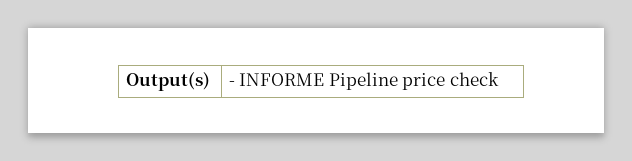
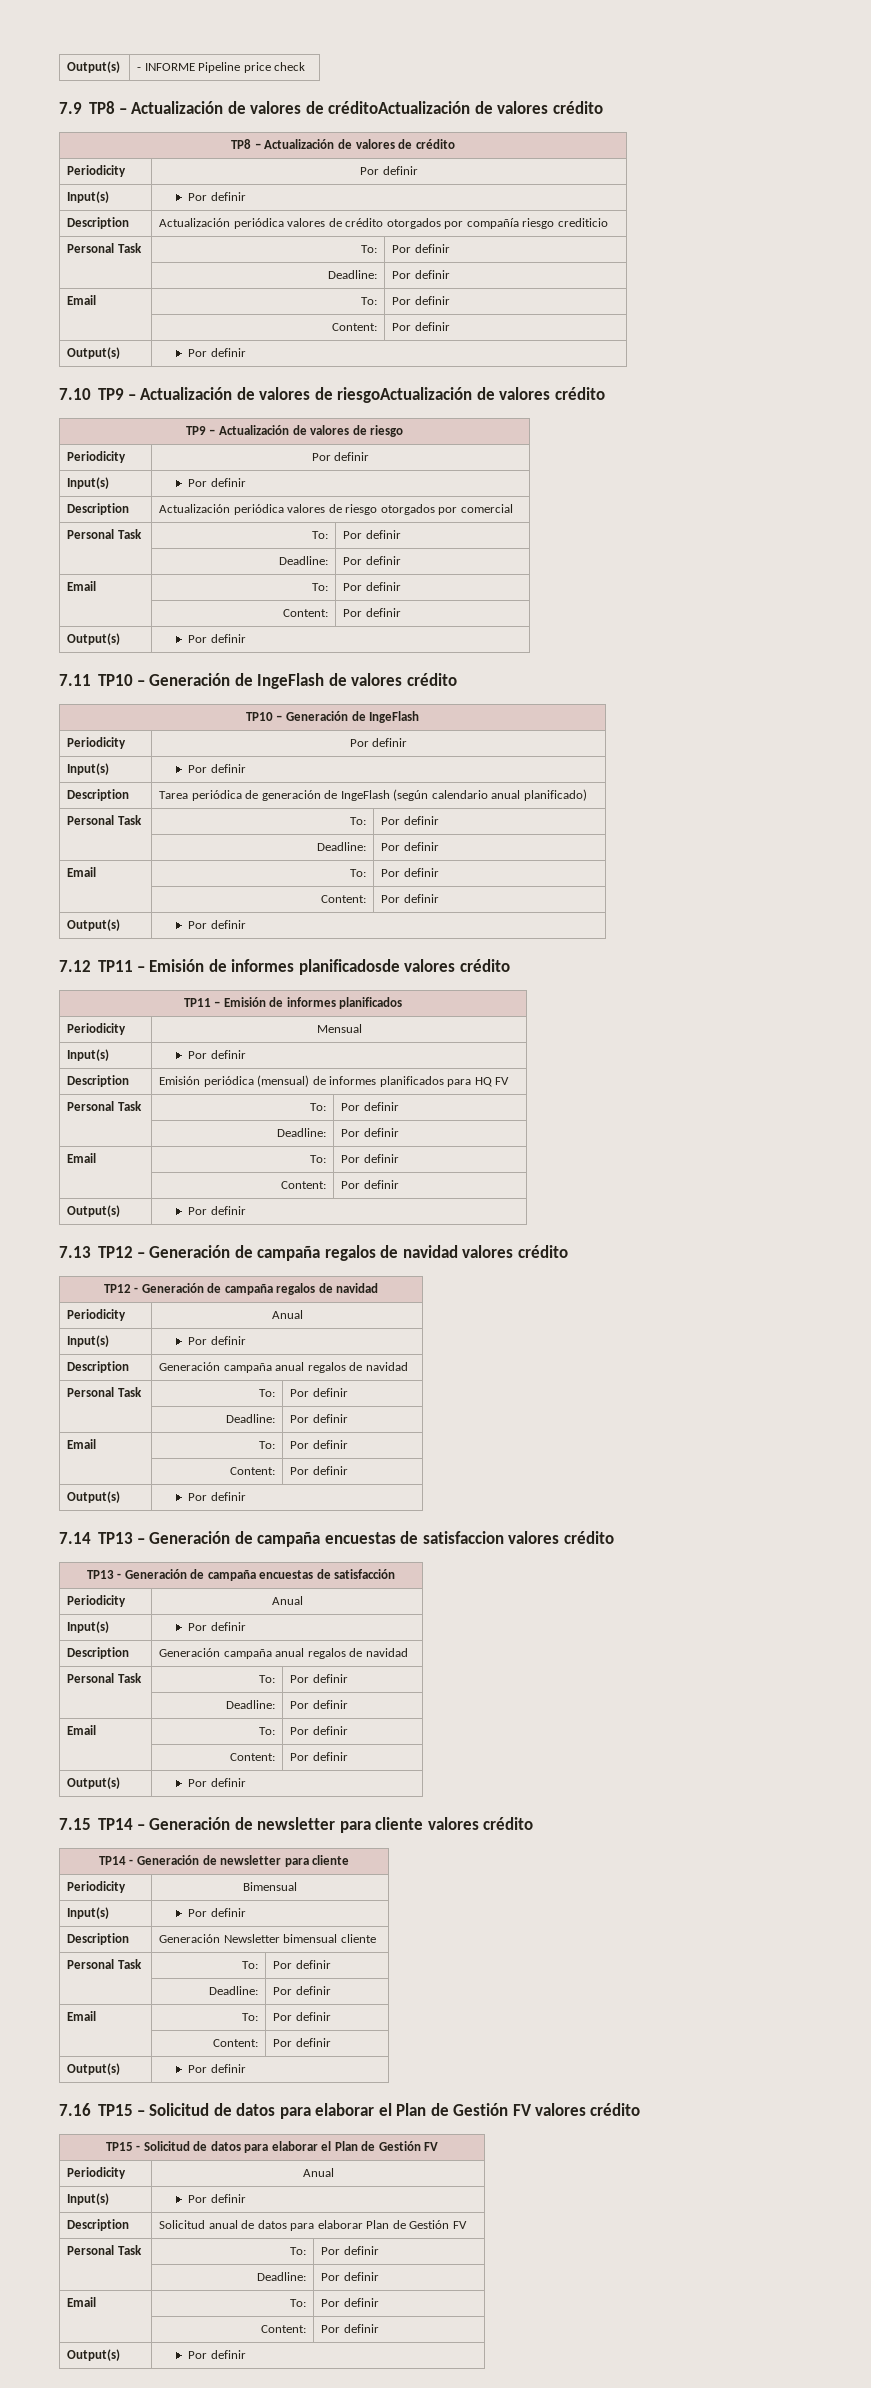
+ 7.9 TP8 – Actualización de valores de créditoActualización de valores crédito
+ TP8 – Actualización de valores de crédito
+ Periodicity | Por definir
+ Input(s) | Por definir
+ Description | Actualización periódica valores de crédito otorgados por compañía riesgo crediticio
+ Personal Task | To: | Por definir
+ | Deadline: | Por definir
+ Email | To: | Por definir
+ | Content: | Por definir
+ Output(s) | Por definir
+ 7.10 TP9 – Actualización de valores de riesgoActualización de valores crédito
+ TP9 – Actualización de valores de riesgo
+ Periodicity | Por definir
+ Input(s) | Por definir
+ Description | Actualización periódica valores de riesgo otorgados por comercial
+ Personal Task | To: | Por definir
+ | Deadline: | Por definir
+ Email | To: | Por definir
+ | Content: | Por definir
+ Output(s) | Por definir
+ 7.11 TP10 – Generación de IngeFlash de valores crédito
+ TP10 – Generación de IngeFlash
+ Periodicity | Por definir
+ Input(s) | Por definir
+ Description | Tarea periódica de generación de IngeFlash (según calendario anual planificado)
+ Personal Task | To: | Por definir
+ | Deadline: | Por definir
+ Email | To: | Por definir
+ | Content: | Por definir
+ Output(s) | Por definir
+ 7.12 TP11 – Emisión de informes planificadosde valores crédito
+ TP11 – Emisión de informes planificados
+ Periodicity | Mensual
+ Input(s) | Por definir
+ Description | Emisión periódica (mensual) de informes planificados para HQ FV
+ Personal Task | To: | Por definir
+ | Deadline: | Por definir
+ Email | To: | Por definir
+ | Content: | Por definir
+ Output(s) | Por definir
+ 7.13 TP12 – Generación de campaña regalos de navidad valores crédito
+ TP12 - Generación de campaña regalos de navidad
+ Periodicity | Anual
+ Input(s) | Por definir
+ Description | Generación campaña anual regalos de navidad
+ Personal Task | To: | Por definir
+ | Deadline: | Por definir
+ Email | To: | Por definir
+ | Content: | Por definir
+ Output(s) | Por definir
+ 7.14 TP13 – Generación de campaña encuestas de satisfaccion valores crédito
+ TP13 - Generación de campaña encuestas de satisfacción
+ Periodicity | Anual
+ Input(s) | Por definir
+ Description | Generación campaña anual regalos de navidad
+ Personal Task | To: | Por definir
+ | Deadline: | Por definir
+ Email | To: | Por definir
+ | Content: | Por definir
+ Output(s) | Por definir
+ 7.15 TP14 – Generación de newsletter para cliente valores crédito
+ TP14 - Generación de newsletter para cliente
+ Periodicity | Bimensual
+ Input(s) | Por definir
+ Description | Generación Newsletter bimensual cliente
+ Personal Task | To: | Por definir
+ | Deadline: | Por definir
+ Email | To: | Por definir
+ | Content: | Por definir
+ Output(s) | Por definir
+ 7.16 TP15 – Solicitud de datos para elaborar el Plan de Gestión FV valores crédito
+ TP15 - Solicitud de datos para elaborar el Plan de Gestión FV
+ Periodicity | Anual
+ Input(s) | Por definir
+ Description | Solicitud anual de datos para elaborar Plan de Gestión FV
+ Personal Task | To: | Por definir
+ | Deadline: | Por definir
+ Email | To: | Por definir
+ | Content: | Por definir
+ Output(s) | Por definir

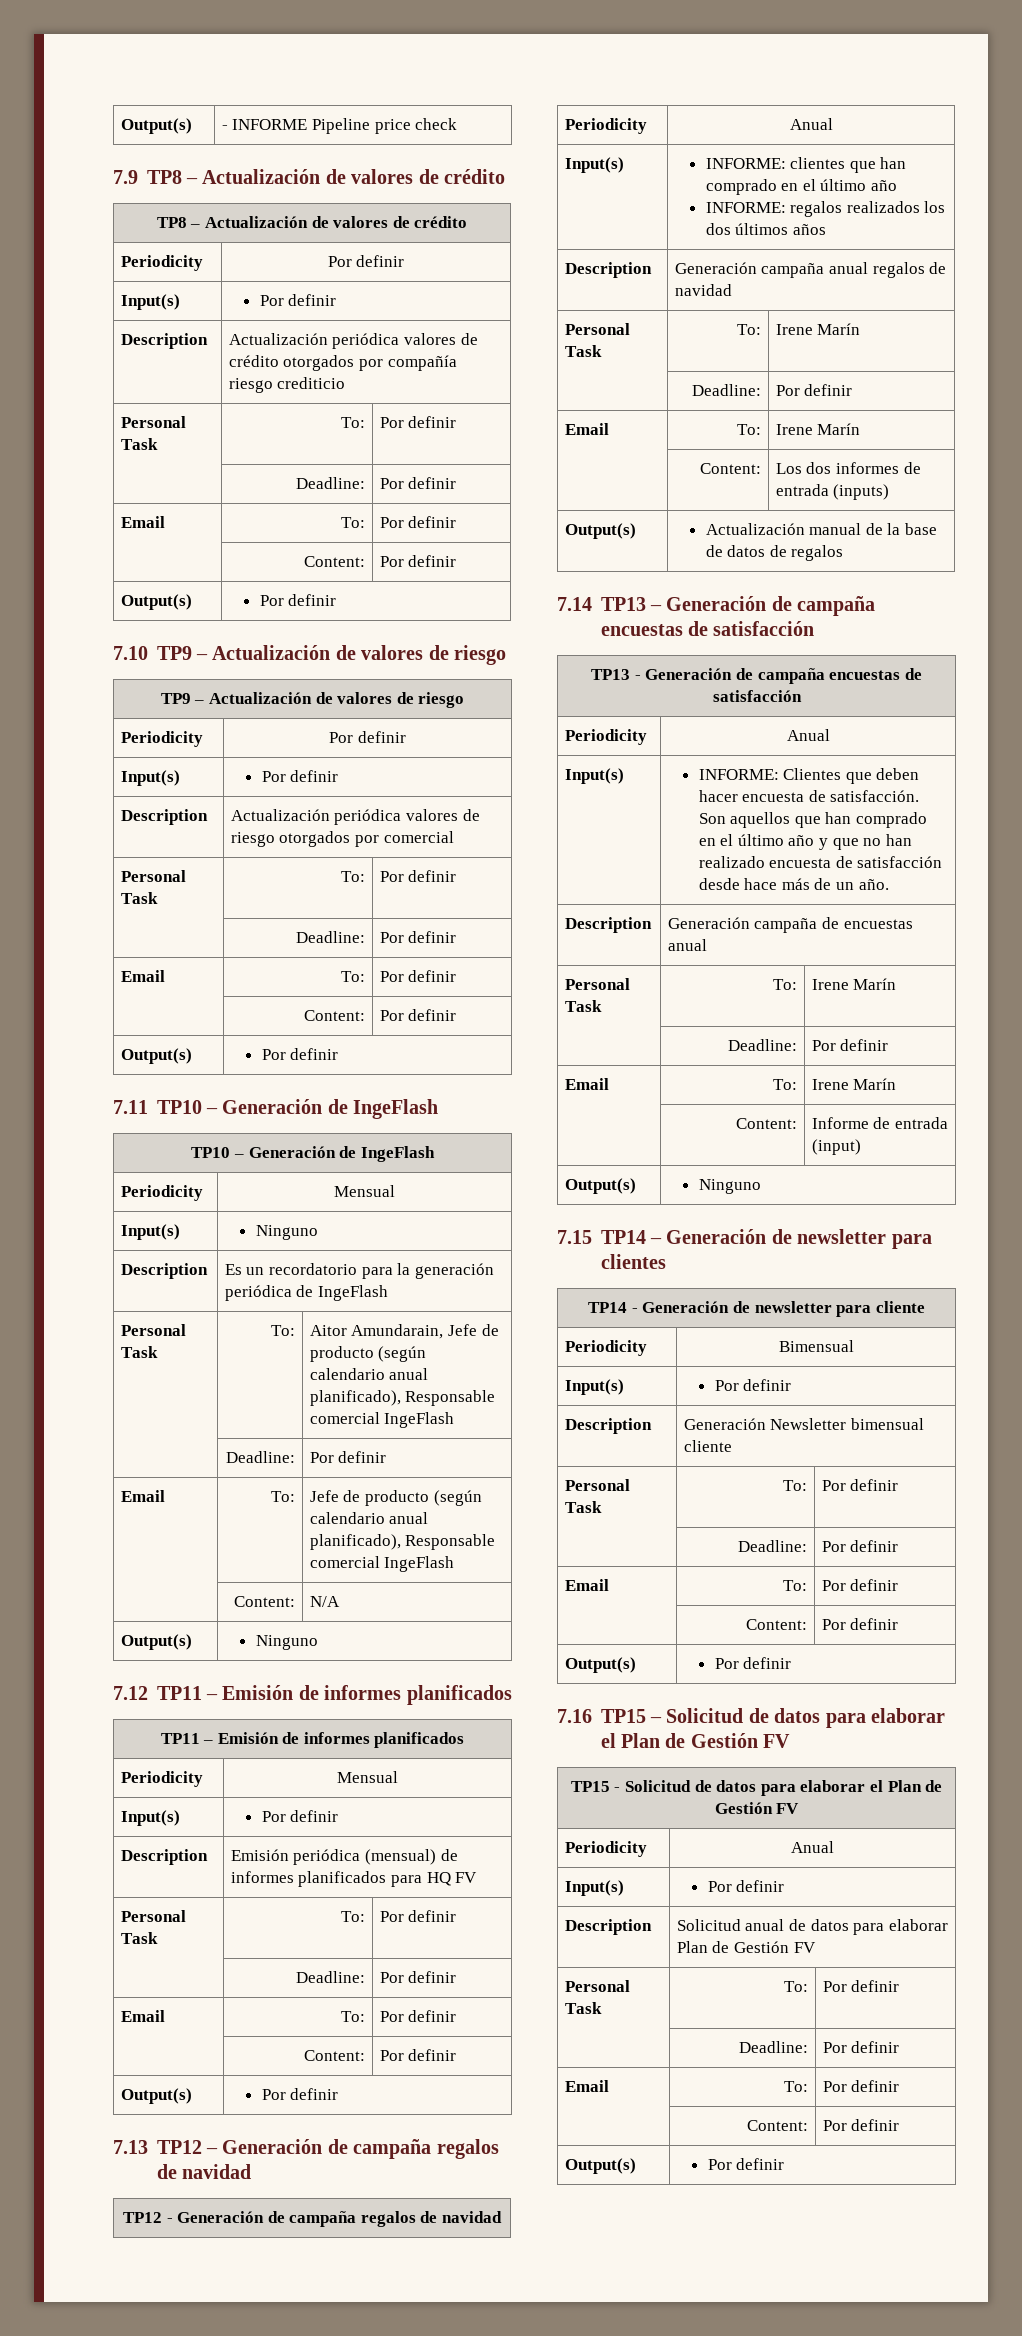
- 7.9 TP8 – Actualización de valores de créditoActualización de valores crédito
+ 7.9 TP8 – Actualización de valores de crédito
- 7.10 TP9 – Actualización de valores de riesgoActualización de valores crédito
+ 7.10 TP9 – Actualización de valores de riesgo
- 7.11 TP10 – Generación de IngeFlash de valores crédito
+ 7.11 TP10 – Generación de IngeFlash
  TP10 – Generación de IngeFlash
- Periodicity | Por definir
- Input(s) | Por definir
- Description | Tarea periódica de generación de IngeFlash (según calendario anual planificado)
- Personal Task | To: | Por definir
+ Periodicity | Mensual
+ Input(s) | Ninguno
+ Description | Es un recordatorio para la generación periódica de IngeFlash
+ Personal Task | To: | Aitor Amundarain, Jefe de producto (según calendario anual planificado), Responsable comercial IngeFlash
  | Deadline: | Por definir
- Email | To: | Por definir
- | Content: | Por definir
- Output(s) | Por definir
+ Email | To: | Jefe de producto (según calendario anual planificado), Responsable comercial IngeFlash
+ | Content: | N/A
+ Output(s) | Ninguno
- 7.12 TP11 – Emisión de informes planificadosde valores crédito
+ 7.12 TP11 – Emisión de informes planificados
- 7.13 TP12 – Generación de campaña regalos de navidad valores crédito
+ 7.13 TP12 – Generación de campaña regalos de navidad
  TP12 - Generación de campaña regalos de navidad
  Periodicity | Anual
- Input(s) | Por definir
+ Input(s) | INFORME: clientes que han comprado en el último año
+ INFORME: regalos realizados los dos últimos años
  Description | Generación campaña anual regalos de navidad
- Personal Task | To: | Por definir
+ Personal Task | To: | Irene Marín
  | Deadline: | Por definir
- Email | To: | Por definir
- | Content: | Por definir
- Output(s) | Por definir
+ Email | To: | Irene Marín
+ | Content: | Los dos informes de entrada (inputs)
+ Output(s) | Actualización manual de la base de datos de regalos
- 7.14 TP13 – Generación de campaña encuestas de satisfaccion valores crédito
+ 7.14 TP13 – Generación de campaña encuestas de satisfacción
  TP13 - Generación de campaña encuestas de satisfacción
  Periodicity | Anual
- Input(s) | Por definir
- Description | Generación campaña anual regalos de navidad
- Personal Task | To: | Por definir
+ Input(s) | INFORME: Clientes que deben hacer encuesta de satisfacción. Son aquellos que han comprado en el último año y que no han realizado encuesta de satisfacción desde hace más de un año.
+ Description | Generación campaña de encuestas anual
+ Personal Task | To: | Irene Marín
  | Deadline: | Por definir
- Email | To: | Por definir
- | Content: | Por definir
- Output(s) | Por definir
+ Email | To: | Irene Marín
+ | Content: | Informe de entrada (input)
+ Output(s) | Ninguno
- 7.15 TP14 – Generación de newsletter para cliente valores crédito
+ 7.15 TP14 – Generación de newsletter para clientes
- 7.16 TP15 – Solicitud de datos para elaborar el Plan de Gestión FV valores crédito
+ 7.16 TP15 – Solicitud de datos para elaborar el Plan de Gestión FV

